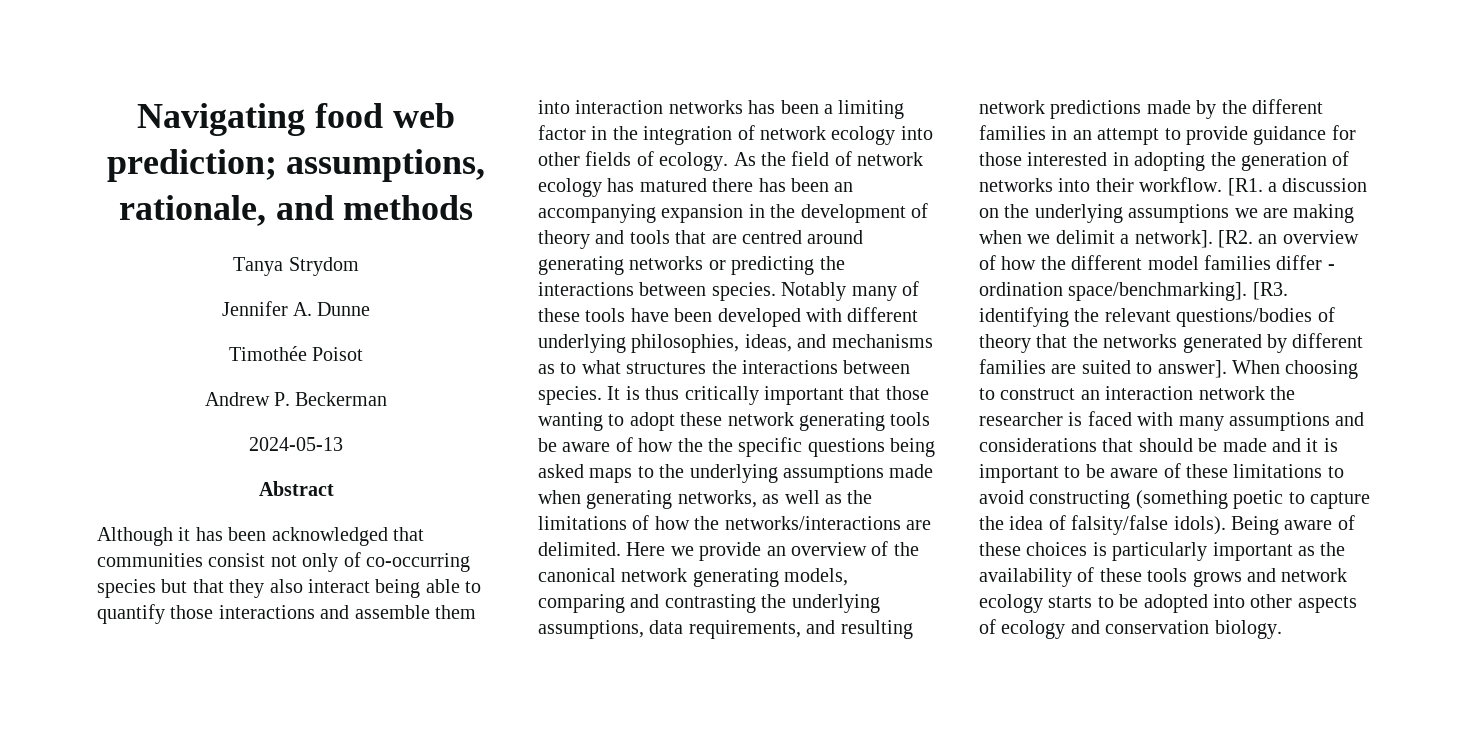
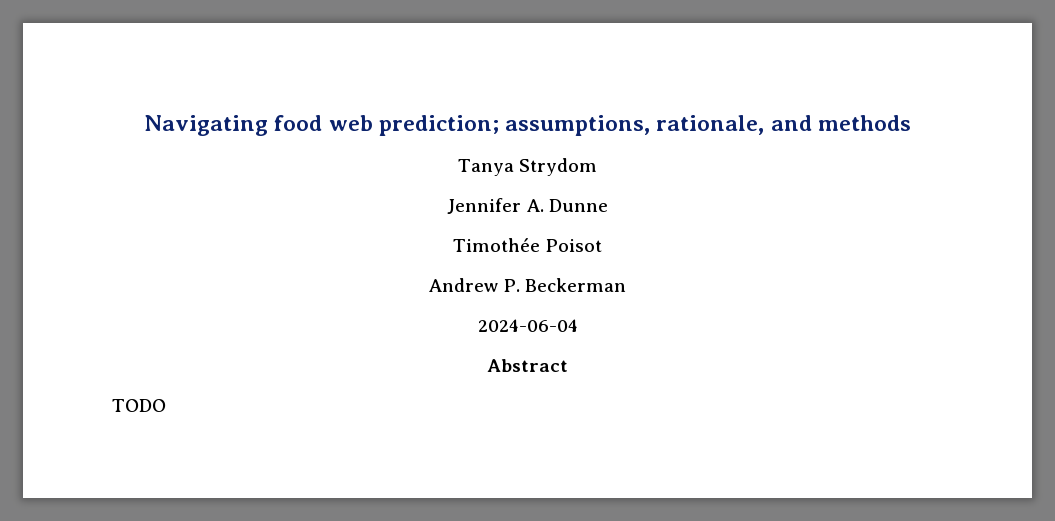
- 2024-05-13
+ 2024-06-04
- Although it has been acknowledged that communities consist not only of co-occurring species but that they also interact being able to quantify those interactions and assemble them into interaction networks has been a limiting factor in the integration of network ecology into other fields of ecology. As the field of network ecology has matured there has been an accompanying expansion in the development of theory and tools that are centred around generating networks or predicting the interactions between species. Notably many of these tools have been developed with different underlying philosophies, ideas, and mechanisms as to what structures the interactions between species. It is thus critically important that those wanting to adopt these network generating tools be aware of how the the specific questions being asked maps to the underlying assumptions made when generating networks, as well as the limitations of how the networks/interactions are delimited. Here we provide an overview of the canonical network generating models, comparing and contrasting the underlying assumptions, data requirements, and resulting network predictions made by the different families in an attempt to provide guidance for those interested in adopting the generation of networks into their workflow. [R1. a discussion on the underlying assumptions we are making when we delimit a network]. [R2. an overview of how the different model families differ - ordination space/benchmarking]. [R3. identifying the relevant questions/bodies of theory that the networks generated by different families are suited to answer]. When choosing to construct an interaction network the researcher is faced with many assumptions and considerations that should be made and it is important to be aware of these limitations to avoid constructing (something poetic to capture the idea of falsity/false idols). Being aware of these choices is particularly important as the availability of these tools grows and network ecology starts to be adopted into other aspects of ecology and conservation biology.
+ TODO

